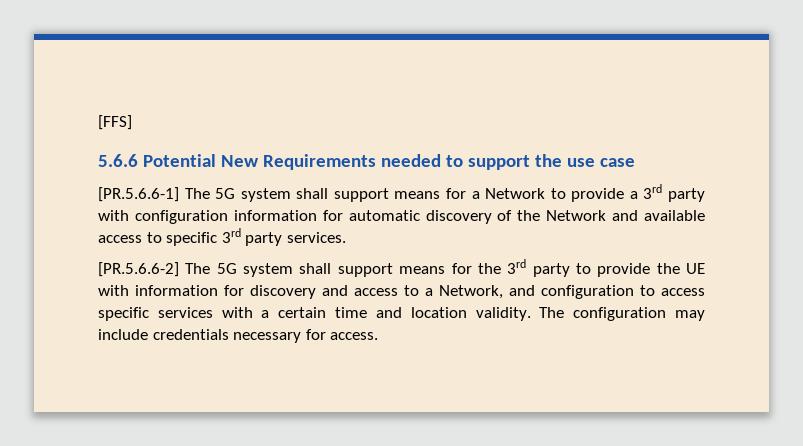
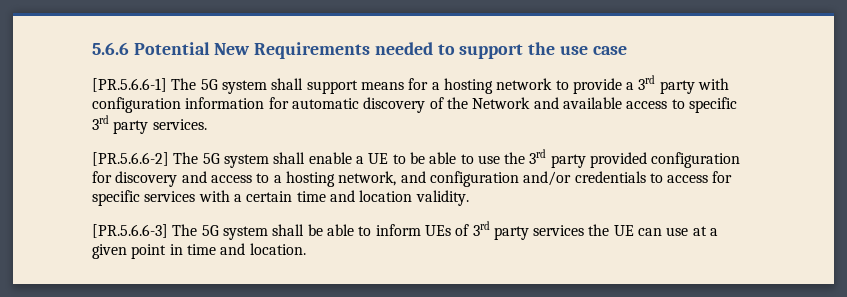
- [FFS]
- [PR.5.6.6-1] The 5G system shall support means for a Network to provide a 3rd party with configuration information for automatic discovery of the Network and available access to specific 3rd party services.
+ [PR.5.6.6-1] The 5G system shall support means for a hosting network to provide a 3rd party with configuration information for automatic discovery of the Network and available access to specific 3rd party services.
- [PR.5.6.6-2] The 5G system shall support means for the 3rd party to provide the UE with information for discovery and access to a Network, and configuration to access specific services with a certain time and location validity. The configuration may include credentials necessary for access.
+ [PR.5.6.6-2] The 5G system shall enable a UE to be able to use the 3rd party provided configuration for discovery and access to a hosting network, and configuration and/or credentials to access for specific services with a certain time and location validity.
+ [PR.5.6.6-3] The 5G system shall be able to inform UEs of 3rd party services the UE can use at a given point in time and location.

